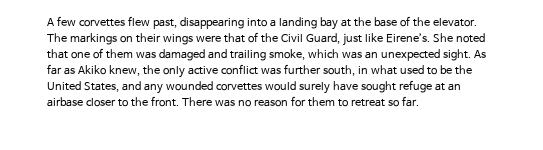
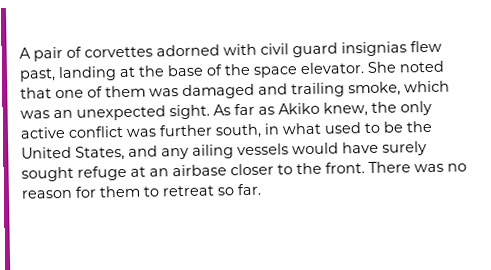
- A few corvettes flew past, disappearing into a landing bay at the base of the elevator. The markings on their wings were that of the Civil Guard, just like Eirene’s.
+ A pair of corvettes adorned with civil guard insignias flew past, landing at the base of the space elevator.
- As far as Akiko knew, the only active conflict was further south, in what used to be the United States, and any wounded corvettes would surely have sought refuge at an airbase closer to the front.
+ As far as Akiko knew, the only active conflict was further south, in what used to be the United States, and any ailing vessels would have surely sought refuge at an airbase closer to the front.

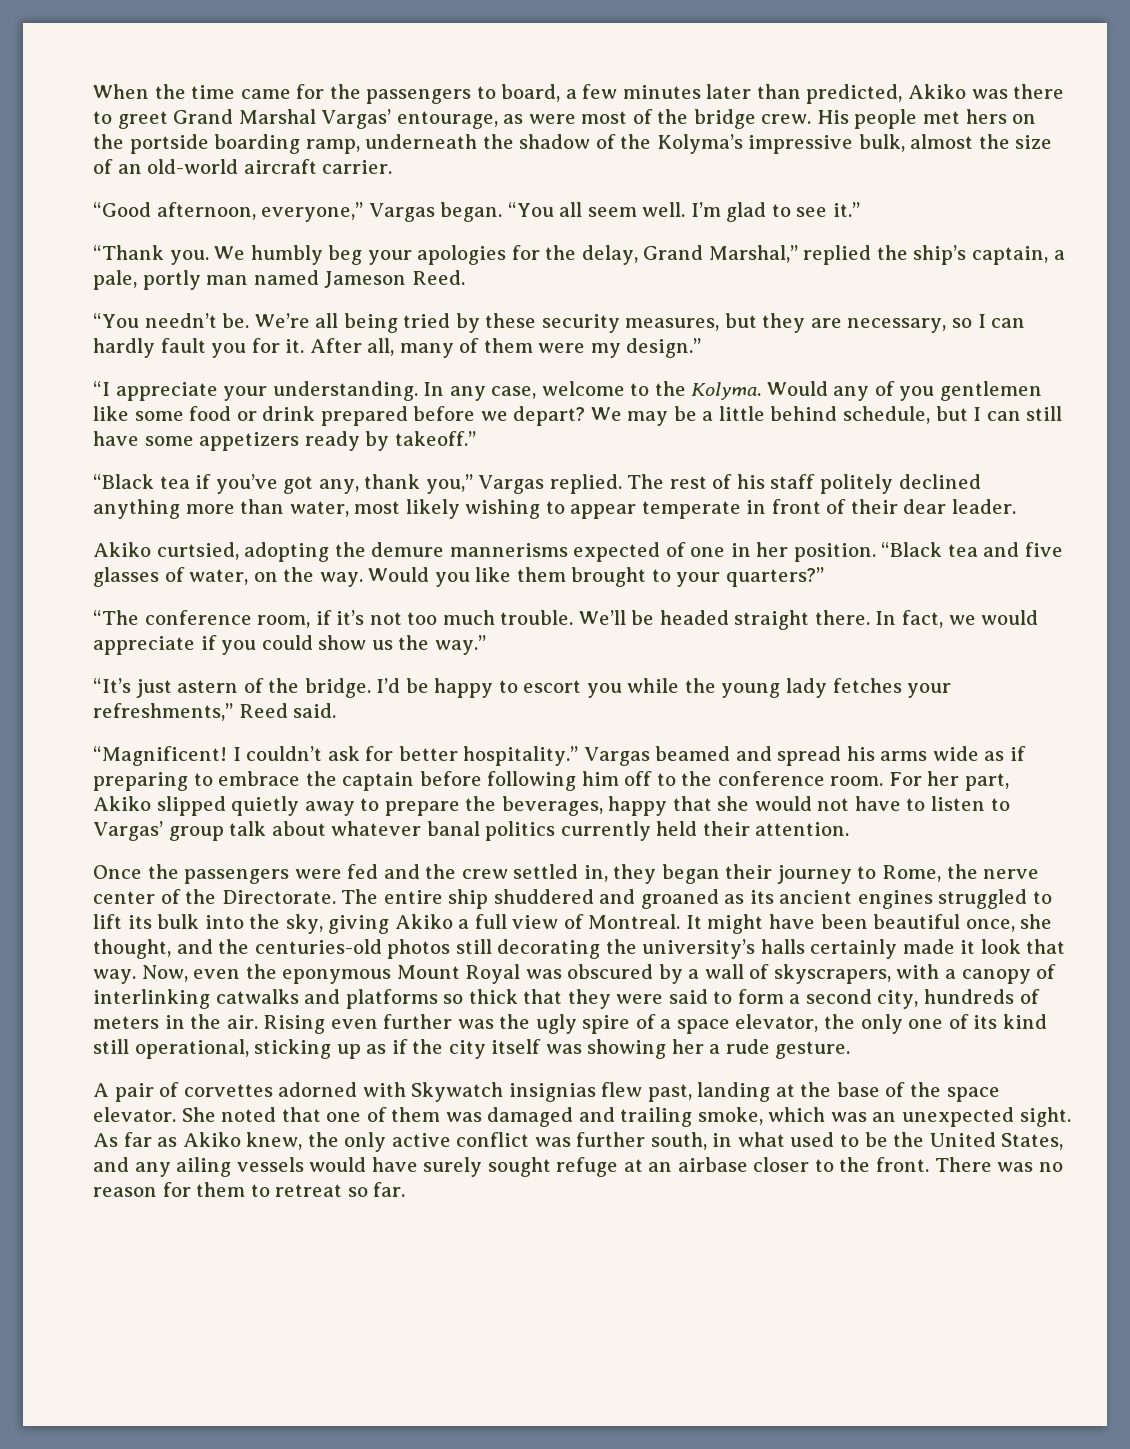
+ When the time came for the passengers to board, a few minutes later than predicted, Akiko was there to greet Grand Marshal Vargas’ entourage, as were most of the bridge crew. His people met hers on the portside boarding ramp, underneath the shadow of the Kolyma’s impressive bulk, almost the size of an old-world aircraft carrier.
+ “Good afternoon, everyone,” Vargas began. “You all seem well. I’m glad to see it.”
+ “Thank you. We humbly beg your apologies for the delay, Grand Marshal,” replied the ship’s captain, a pale, portly man named Jameson Reed.
+ “You needn’t be. We’re all being tried by these security measures, but they are necessary, so I can hardly fault you for it. After all, many of them were my design.”
+ “I appreciate your understanding. In any case, welcome to the Kolyma. Would any of you gentlemen like some food or drink prepared before we depart? We may be a little behind schedule, but I can still have some appetizers ready by takeoff.”
+ “Black tea if you’ve got any, thank you,” Vargas replied. The rest of his staff politely declined anything more than water, most likely wishing to appear temperate in front of their dear leader.
+ Akiko curtsied, adopting the demure mannerisms expected of one in her position. “Black tea and five glasses of water, on the way. Would you like them brought to your quarters?”
+ “The conference room, if it’s not too much trouble. We’ll be headed straight there. In fact, we would appreciate if you could show us the way.”
+ “It’s just astern of the bridge. I’d be happy to escort you while the young lady fetches your refreshments,” Reed said.
+ “Magnificent! I couldn’t ask for better hospitality.” Vargas beamed and spread his arms wide as if preparing to embrace the captain before following him off to the conference room. For her part, Akiko slipped quietly away to prepare the beverages, happy that she would not have to listen to Vargas’ group talk about whatever banal politics currently held their attention.
+ Once the passengers were fed and the crew settled in, they began their journey to Rome, the nerve center of the Directorate. The entire ship shuddered and groaned as its ancient engines struggled to lift its bulk into the sky, giving Akiko a full view of Montreal. It might have been beautiful once, she thought, and the centuries-old photos still decorating the university’s halls certainly made it look that way. Now, even the eponymous Mount Royal was obscured by a wall of skyscrapers, with a canopy of interlinking catwalks and platforms so thick that they were said to form a second city, hundreds of meters in the air. Rising even further was the ugly spire of a space elevator, the only one of its kind still operational, sticking up as if the city itself was showing her a rude gesture.
- A pair of corvettes adorned with civil guard insignias flew past, landing at the base of the space elevator.
+ A pair of corvettes adorned with Skywatch insignias flew past, landing at the base of the space elevator.

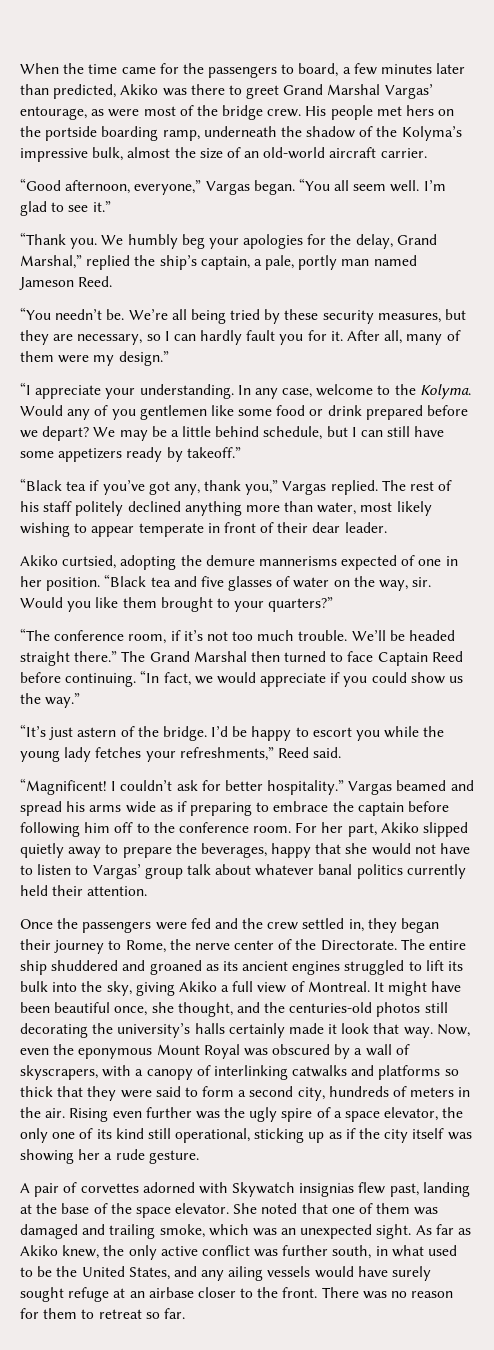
- “Black tea and five glasses of water, on the way.
+ “Black tea and five glasses of water on the way, sir.
- We’ll be headed straight there. In fact, we would appreciate if you could show us the way.”
+ We’ll be headed straight there.” The Grand Marshal then turned to face Captain Reed before continuing. “In fact, we would appreciate if you could show us the way.”

